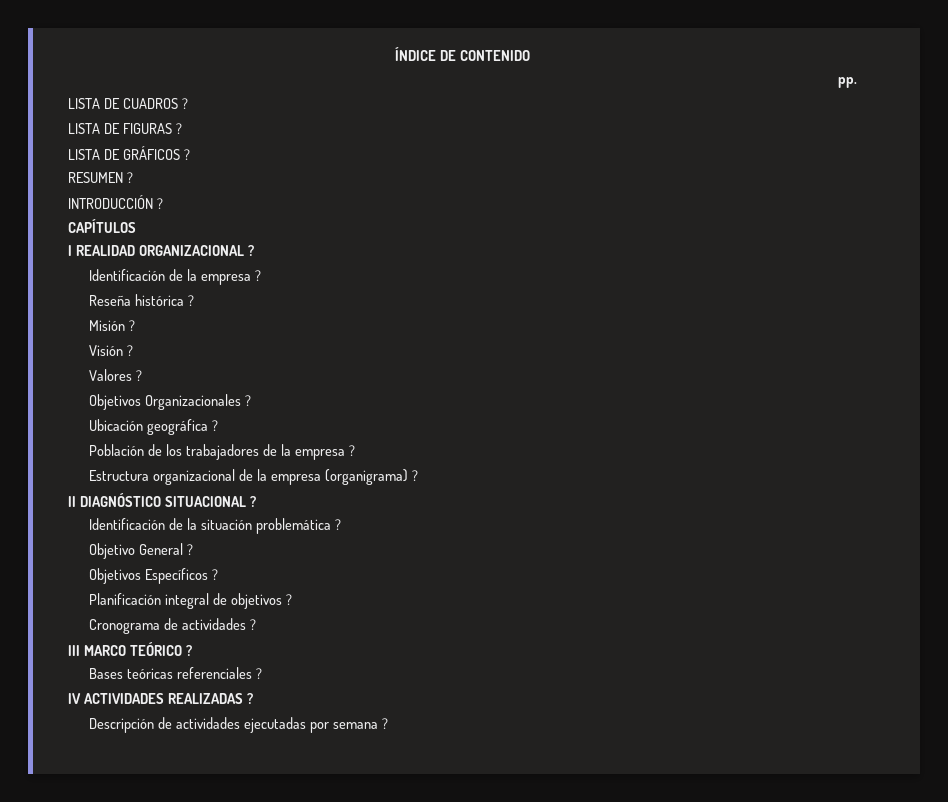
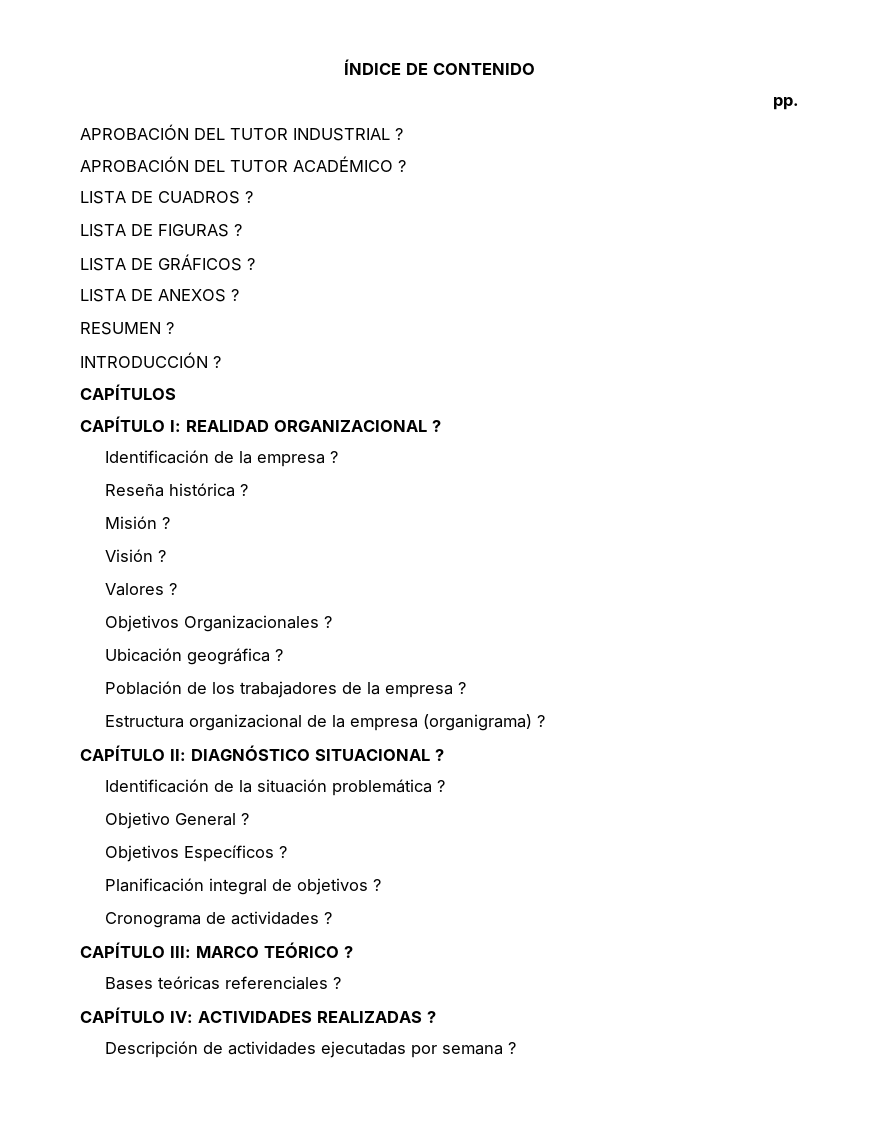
+ APROBACIÓN DEL TUTOR INDUSTRIAL ?
+ APROBACIÓN DEL TUTOR ACADÉMICO ?
+ LISTA DE ANEXOS ?
- I REALIDAD ORGANIZACIONAL ?
+ CAPÍTULO I: REALIDAD ORGANIZACIONAL ?
- II DIAGNÓSTICO SITUACIONAL ?
+ CAPÍTULO II: DIAGNÓSTICO SITUACIONAL ?
- III MARCO TEÓRICO ?
+ CAPÍTULO III: MARCO TEÓRICO ?
- IV ACTIVIDADES REALIZADAS ?
+ CAPÍTULO IV: ACTIVIDADES REALIZADAS ?

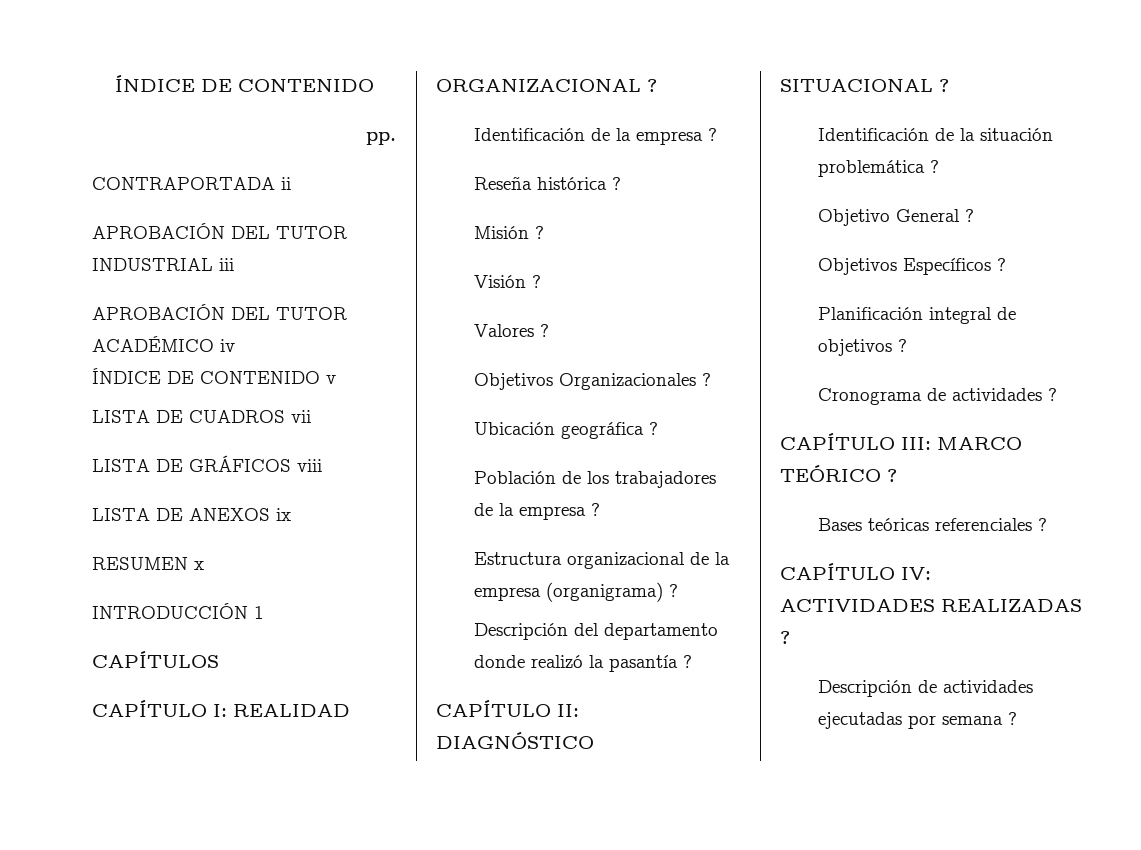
+ CONTRAPORTADA ii
- APROBACIÓN DEL TUTOR INDUSTRIAL ?
+ APROBACIÓN DEL TUTOR INDUSTRIAL iii
- APROBACIÓN DEL TUTOR ACADÉMICO ?
- LISTA DE CUADROS ?
- LISTA DE FIGURAS ?
+ APROBACIÓN DEL TUTOR ACADÉMICO iv
+ ÍNDICE DE CONTENIDO v
+ LISTA DE CUADROS vii
- LISTA DE GRÁFICOS ?
+ LISTA DE GRÁFICOS viii
- LISTA DE ANEXOS ?
+ LISTA DE ANEXOS ix
- RESUMEN ?
+ RESUMEN x
- INTRODUCCIÓN ?
+ INTRODUCCIÓN 1
+ Descripción del departamento donde realizó la pasantía ?

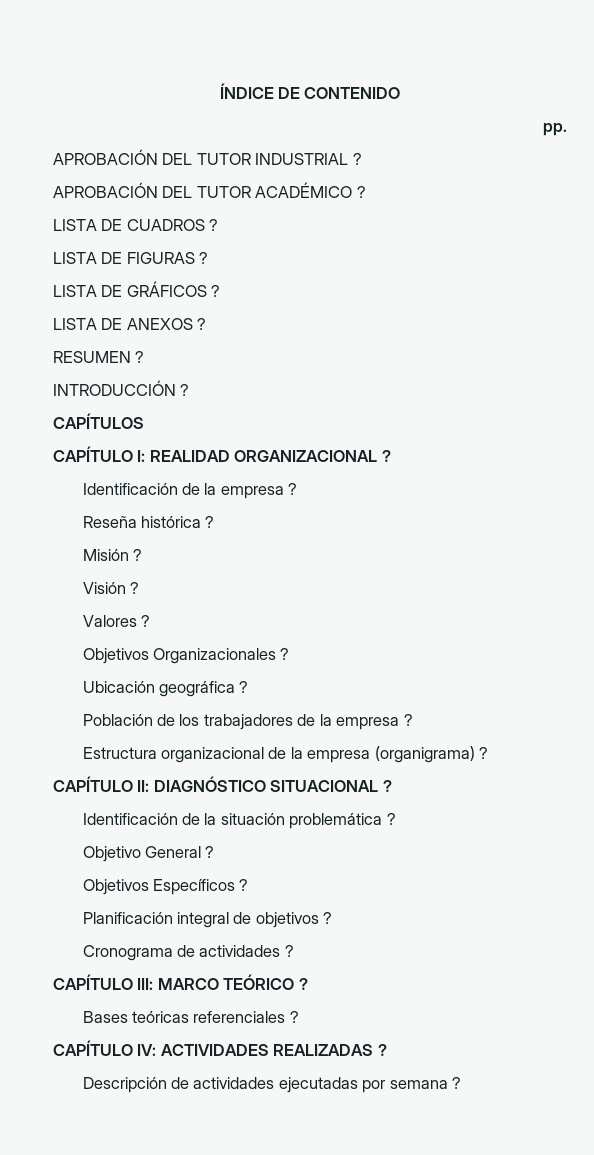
- CONTRAPORTADA ii
- APROBACIÓN DEL TUTOR INDUSTRIAL iii
+ APROBACIÓN DEL TUTOR INDUSTRIAL ?
- APROBACIÓN DEL TUTOR ACADÉMICO iv
- ÍNDICE DE CONTENIDO v
- LISTA DE CUADROS vii
+ APROBACIÓN DEL TUTOR ACADÉMICO ?
+ LISTA DE CUADROS ?
+ LISTA DE FIGURAS ?
- LISTA DE GRÁFICOS viii
+ LISTA DE GRÁFICOS ?
- LISTA DE ANEXOS ix
+ LISTA DE ANEXOS ?
- RESUMEN x
+ RESUMEN ?
- INTRODUCCIÓN 1
+ INTRODUCCIÓN ?
- Descripción del departamento donde realizó la pasantía ?

